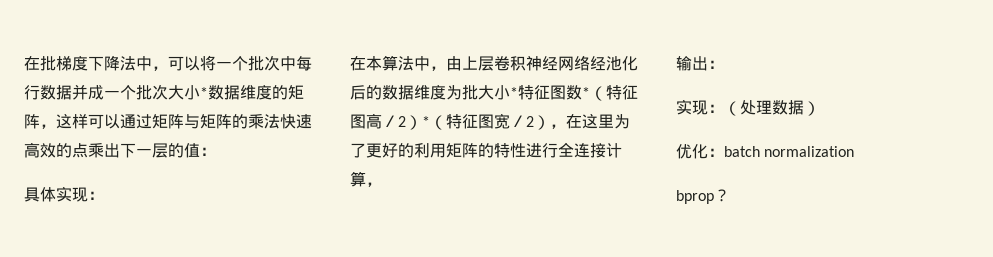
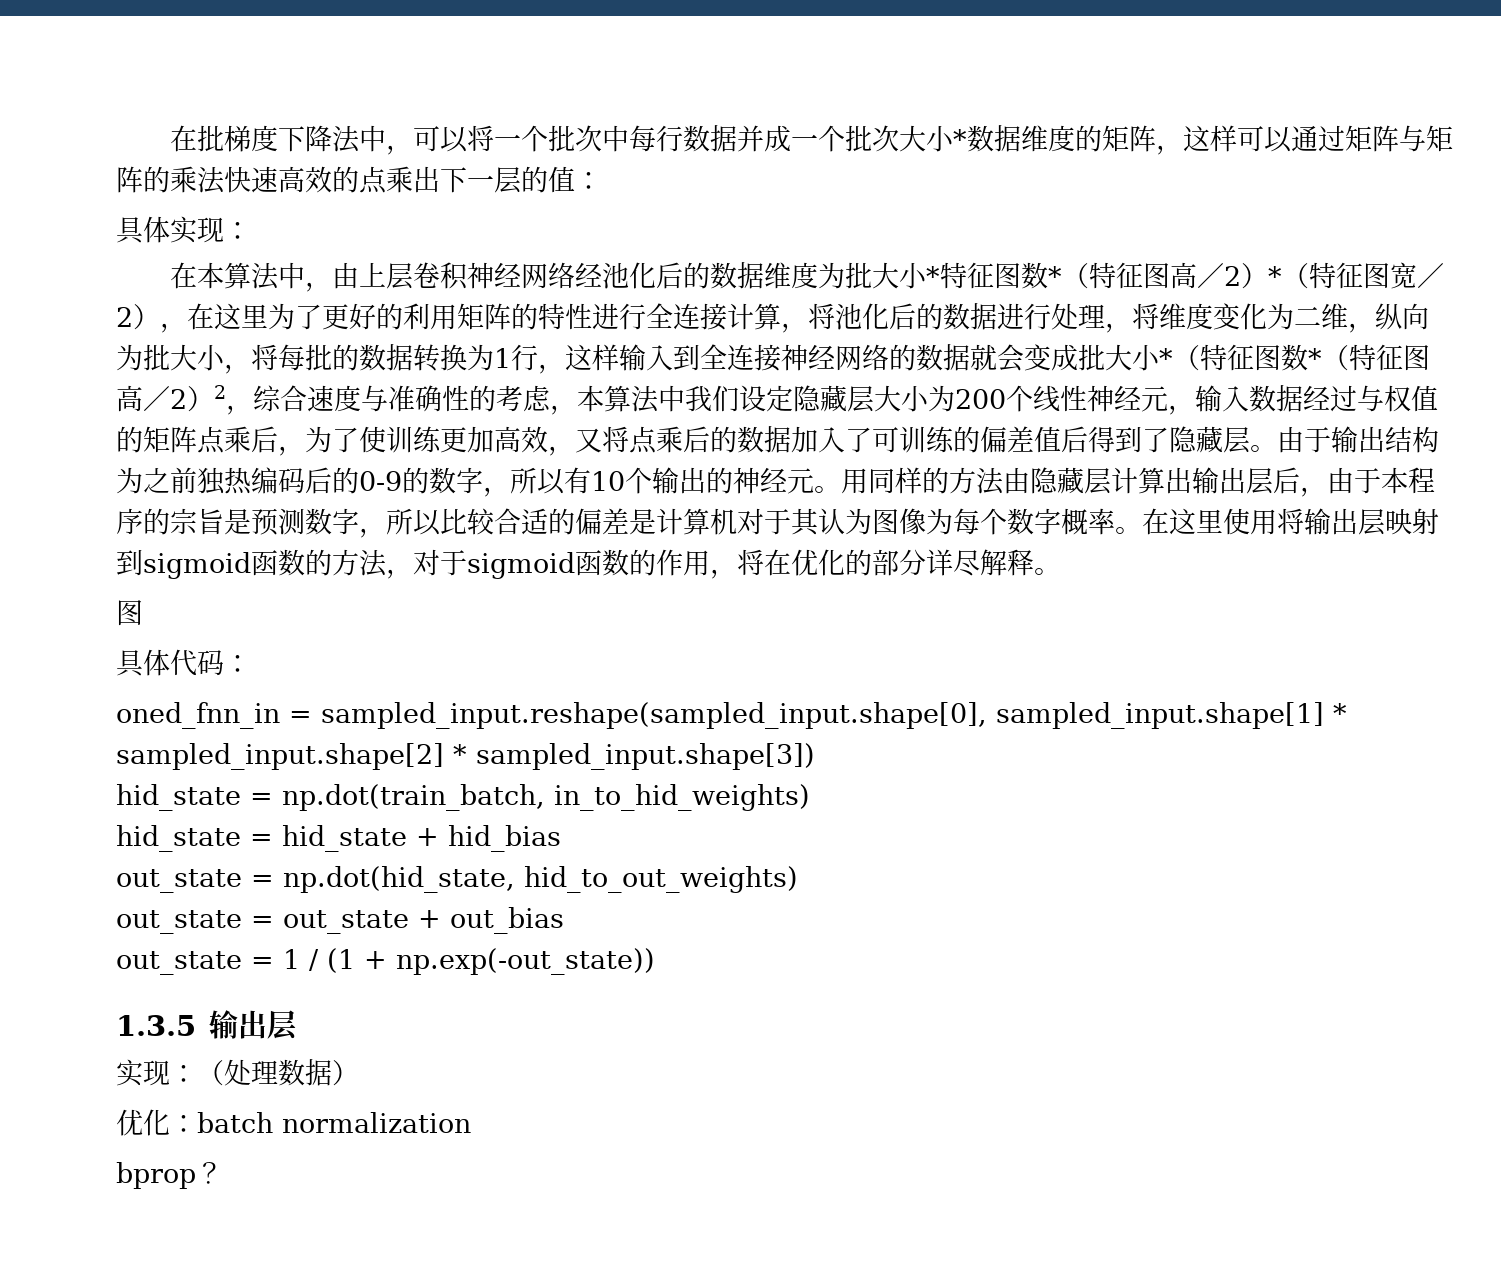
- 在本算法中，由上层卷积神经网络经池化后的数据维度为批大小*特征图数*（特征图高／2）*（特征图宽／2），在这里为了更好的利用矩阵的特性进行全连接计算，
- 输出：
+ 在本算法中，由上层卷积神经网络经池化后的数据维度为批大小*特征图数*（特征图高／2）*（特征图宽／2），在这里为了更好的利用矩阵的特性进行全连接计算，将池化后的数据进行处理，将维度变化为二维，纵向为批大小，将每批的数据转换为1行，这样输入到全连接神经网络的数据就会变成批大小*（特征图数*（特征图高／2）2，综合速度与准确性的考虑，本算法中我们设定隐藏层大小为200个线性神经元，输入数据经过与权值的矩阵点乘后，为了使训练更加高效，又将点乘后的数据加入了可训练的偏差值后得到了隐藏层。由于输出结构为之前独热编码后的0-9的数字，所以有10个输出的神经元。用同样的方法由隐藏层计算出输出层后，由于本程序的宗旨是预测数字，所以比较合适的偏差是计算机对于其认为图像为每个数字概率。在这里使用将输出层映射到sigmoid函数的方法，对于sigmoid函数的作用，将在优化的部分详尽解释。
+ 图
+ 具体代码：
+ oned_fnn_in = sampled_input.reshape(sampled_input.shape[0], sampled_input.shape[1] * sampled_input.shape[2] * sampled_input.shape[3])
+ hid_state = np.dot(train_batch, in_to_hid_weights)
+ hid_state = hid_state + hid_bias
+ out_state = np.dot(hid_state, hid_to_out_weights)
+ out_state = out_state + out_bias
+ out_state = 1 / (1 + np.exp(-out_state))
+ 1.3.5输出层

